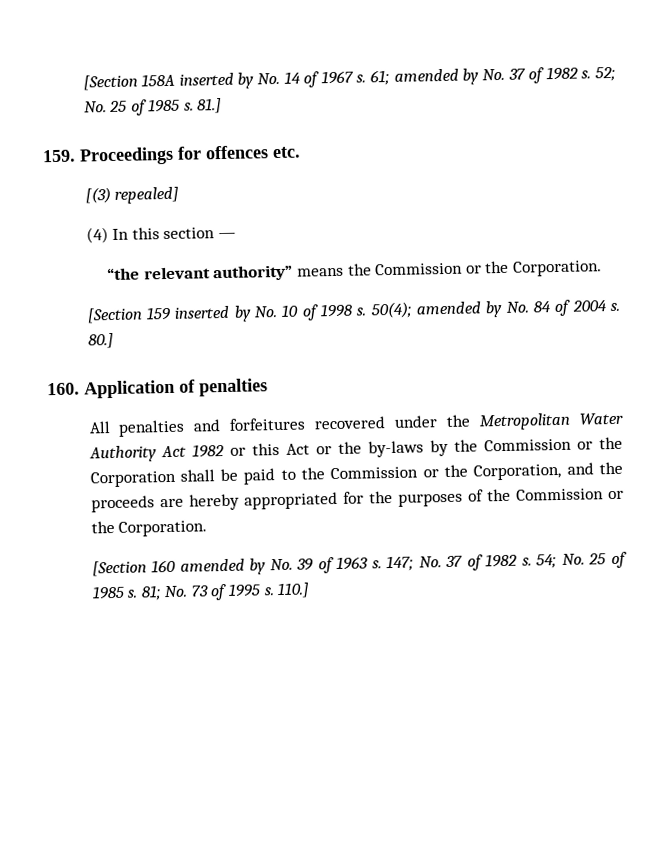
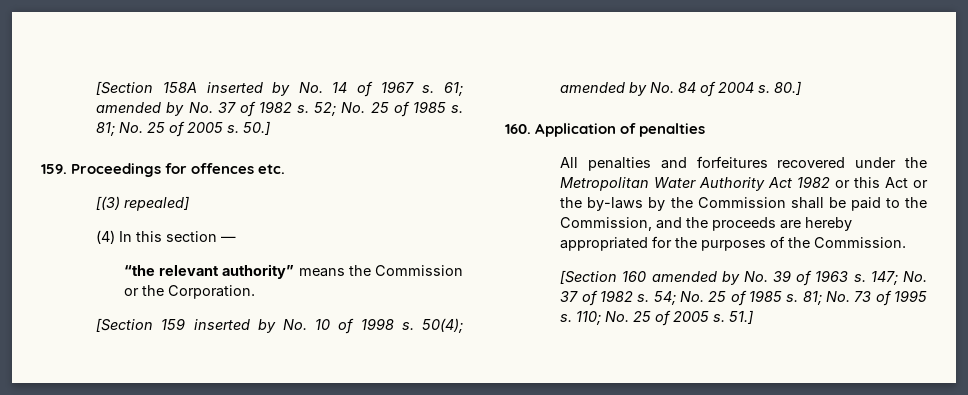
- 81.]
+ 81; No. 25 of 2005 s. 50.]
- All penalties and forfeitures recovered under the Metropolitan Water Authority Act 1982 or this Act or the by-laws by the Commission or the Corporation shall be paid to the Commission or the Corporation, and the proceeds are hereby appropriated for the purposes of the Commission or the Corporation.
+ All penalties and forfeitures recovered under the Metropolitan Water Authority Act 1982 or this Act or the by-laws by the Commission shall be paid to the Commission, and the proceeds are hereby appropriated for the purposes of the Commission.
- 110.]
+ 110; No. 25 of 2005 s. 51.]

